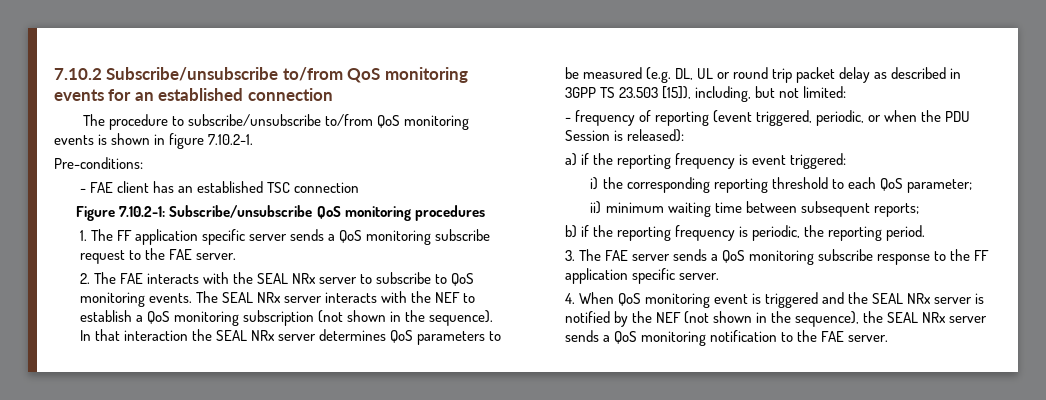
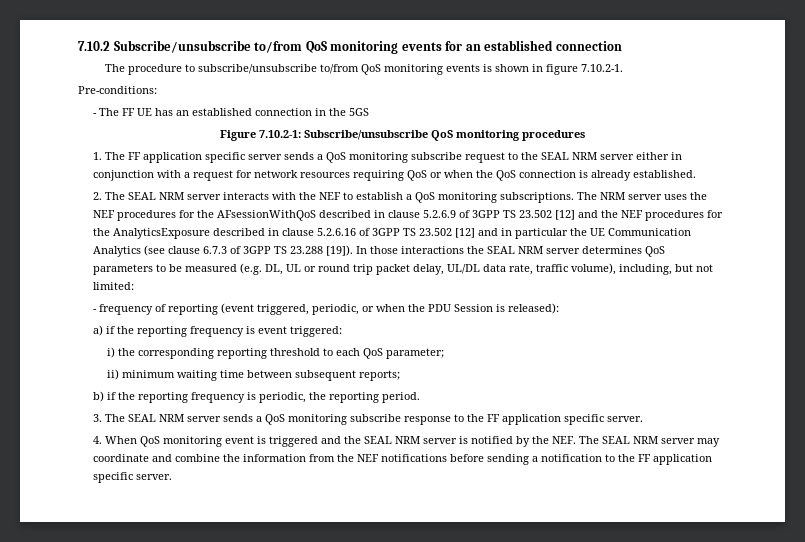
- - FAE client has an established TSC connection
+ - The FF UE has an established connection in the 5GS
- 1. The FF application specific server sends a QoS monitoring subscribe request to the FAE server.
- 2. The FAE interacts with the SEAL NRx server to subscribe to QoS monitoring events. The SEAL NRx server interacts with the NEF to establish a QoS monitoring subscription (not shown in the sequence). In that interaction the SEAL NRx server determines QoS parameters to be measured (e.g. DL, UL or round trip packet delay as described in 3GPP TS 23.503 [15]), including, but not limited:
+ 1. The FF application specific server sends a QoS monitoring subscribe request to the SEAL NRM server either in conjunction with a request for network resources requiring QoS or when the QoS connection is already established.
+ 2. The SEAL NRM server interacts with the NEF to establish a QoS monitoring subscriptions. The NRM server uses the NEF procedures for the AFsessionWithQoS described in clause 5.2.6.9 of 3GPP TS 23.502 [12] and the NEF procedures for the AnalyticsExposure described in clause 5.2.6.16 of 3GPP TS 23.502 [12] and in particular the UE Communication Analytics (see clause 6.7.3 of 3GPP TS 23.288 [19]). In those interactions the SEAL NRM server determines QoS parameters to be measured (e.g. DL, UL or round trip packet delay, UL/DL data rate, traffic volume), including, but not limited:
- 3. The FAE server sends a QoS monitoring subscribe response to the FF application specific server.
+ 3. The SEAL NRM server sends a QoS monitoring subscribe response to the FF application specific server.
- 4. When QoS monitoring event is triggered and the SEAL NRx server is notified by the NEF (not shown in the sequence), the SEAL NRx server sends a QoS monitoring notification to the FAE server.
+ 4. When QoS monitoring event is triggered and the SEAL NRM server is notified by the NEF. The SEAL NRM server may coordinate and combine the information from the NEF notifications before sending a notification to the FF application specific server.

